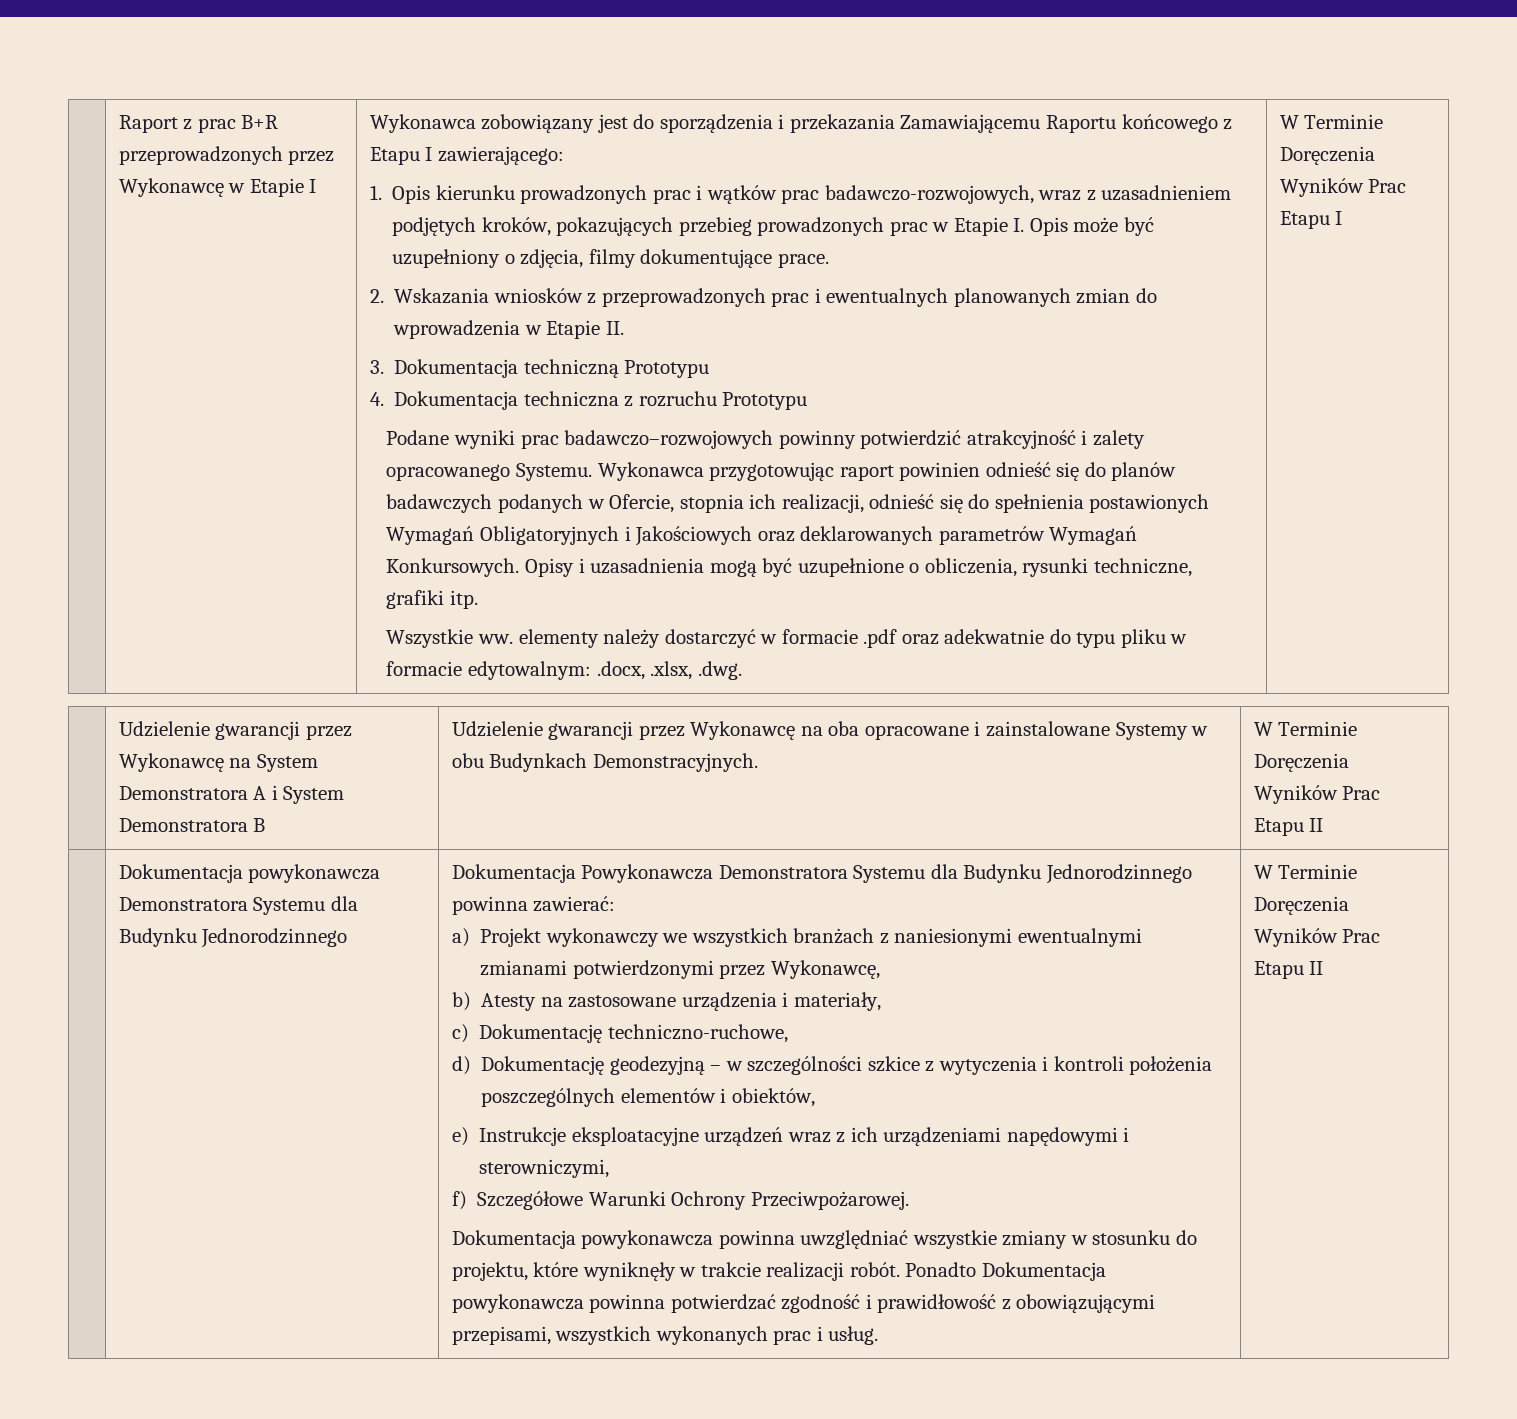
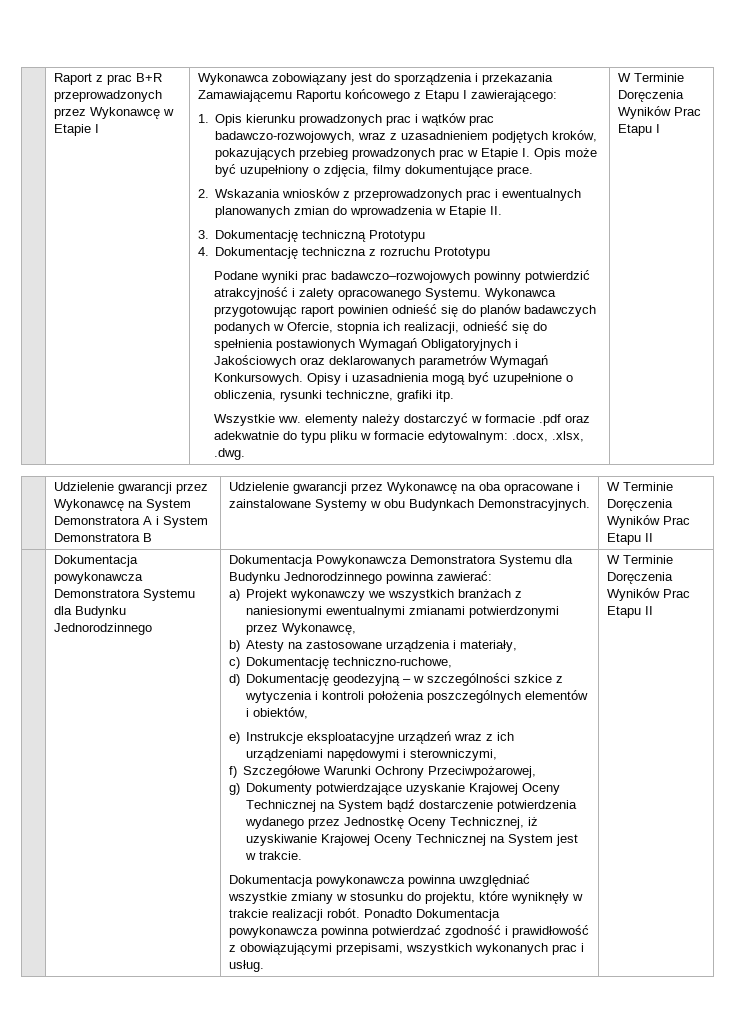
- 3. Dokumentacja techniczną Prototypu
+ 3. Dokumentację techniczną Prototypu
- 4. Dokumentacja techniczna z rozruchu Prototypu
+ 4. Dokumentację techniczna z rozruchu Prototypu
- f) Szczegółowe Warunki Ochrony Przeciwpożarowej.
+ f) Szczegółowe Warunki Ochrony Przeciwpożarowej,
+ g) Dokumenty potwierdzające uzyskanie Krajowej Oceny Technicznej na System bądź dostarczenie potwierdzenia wydanego przez Jednostkę Oceny Technicznej, iż uzyskiwanie Krajowej Oceny Technicznej na System jest w trakcie.

